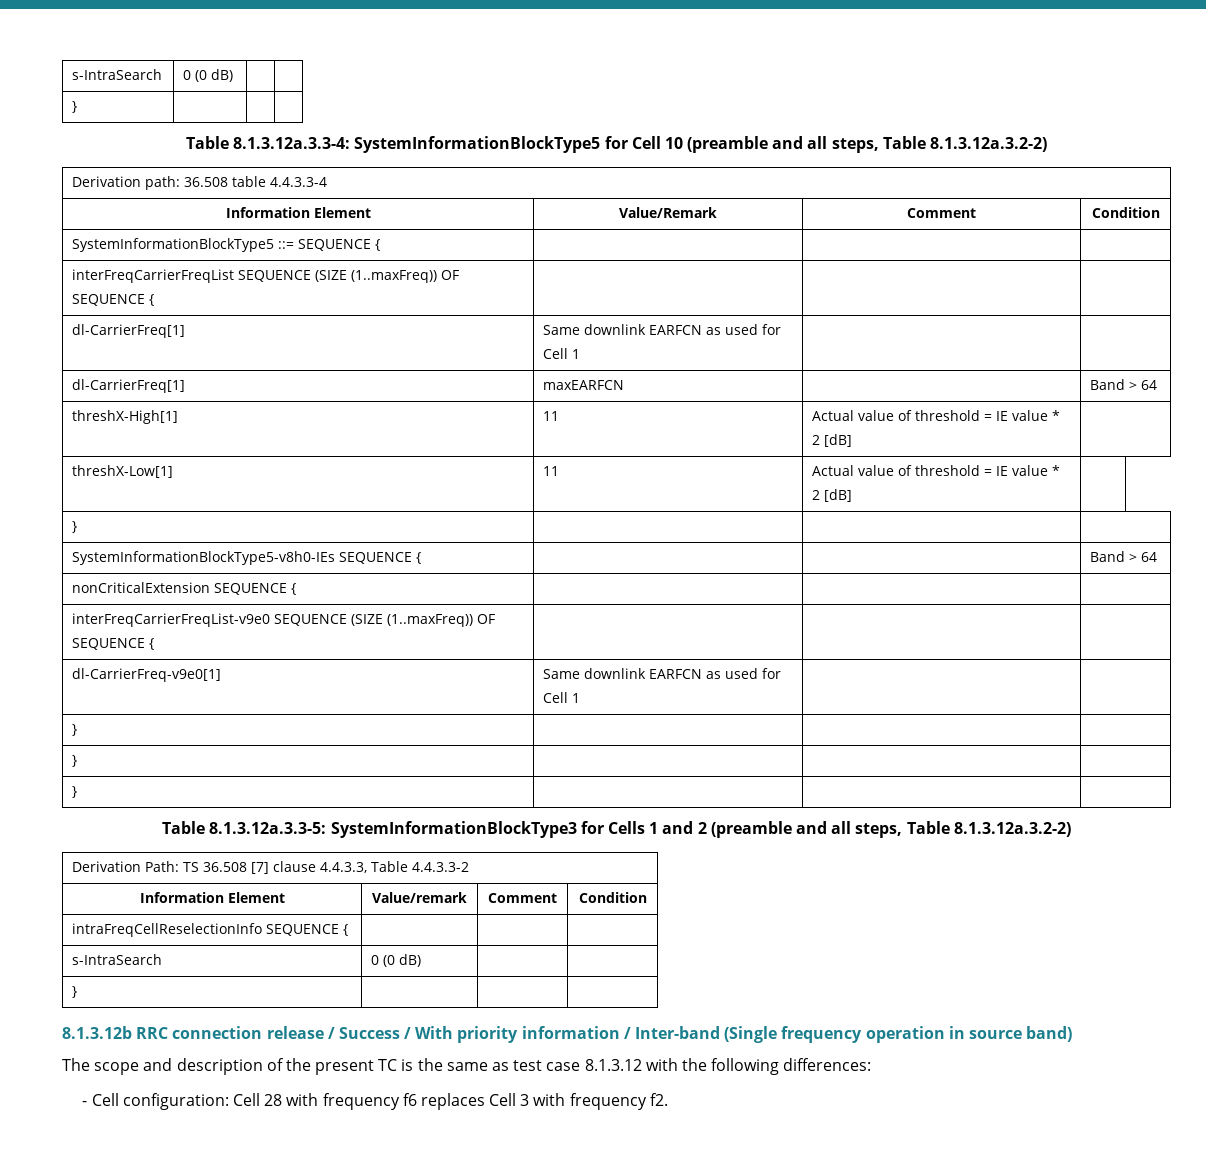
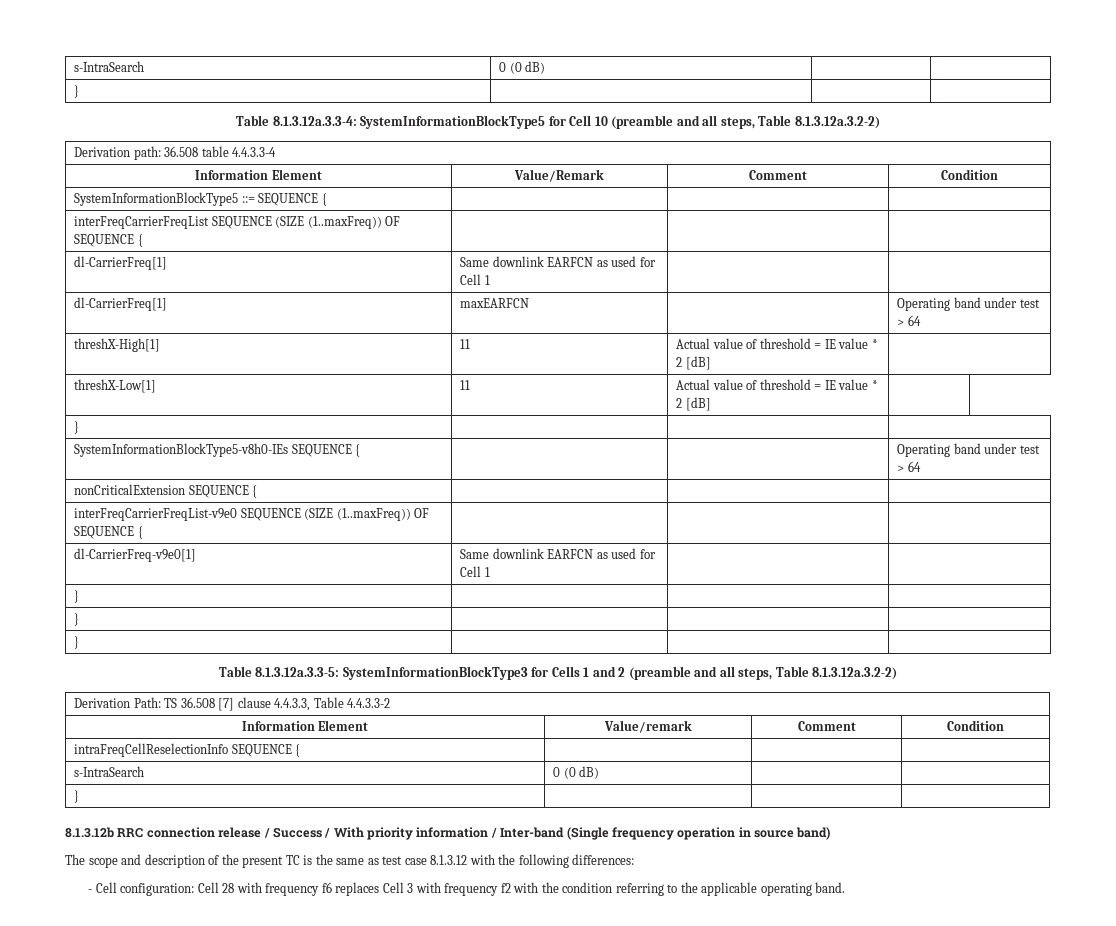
- dl-CarrierFreq[1] | maxEARFCN | | Band > 64
+ dl-CarrierFreq[1] | maxEARFCN | | Operating band under test > 64
- SystemInformationBlockType5-v8h0-IEs SEQUENCE { | | | Band > 64
+ SystemInformationBlockType5-v8h0-IEs SEQUENCE { | | | Operating band under test > 64
- - Cell configuration: Cell 28 with frequency f6 replaces Cell 3 with frequency f2.
+ - Cell configuration: Cell 28 with frequency f6 replaces Cell 3 with frequency f2 with the condition referring to the applicable operating band.

